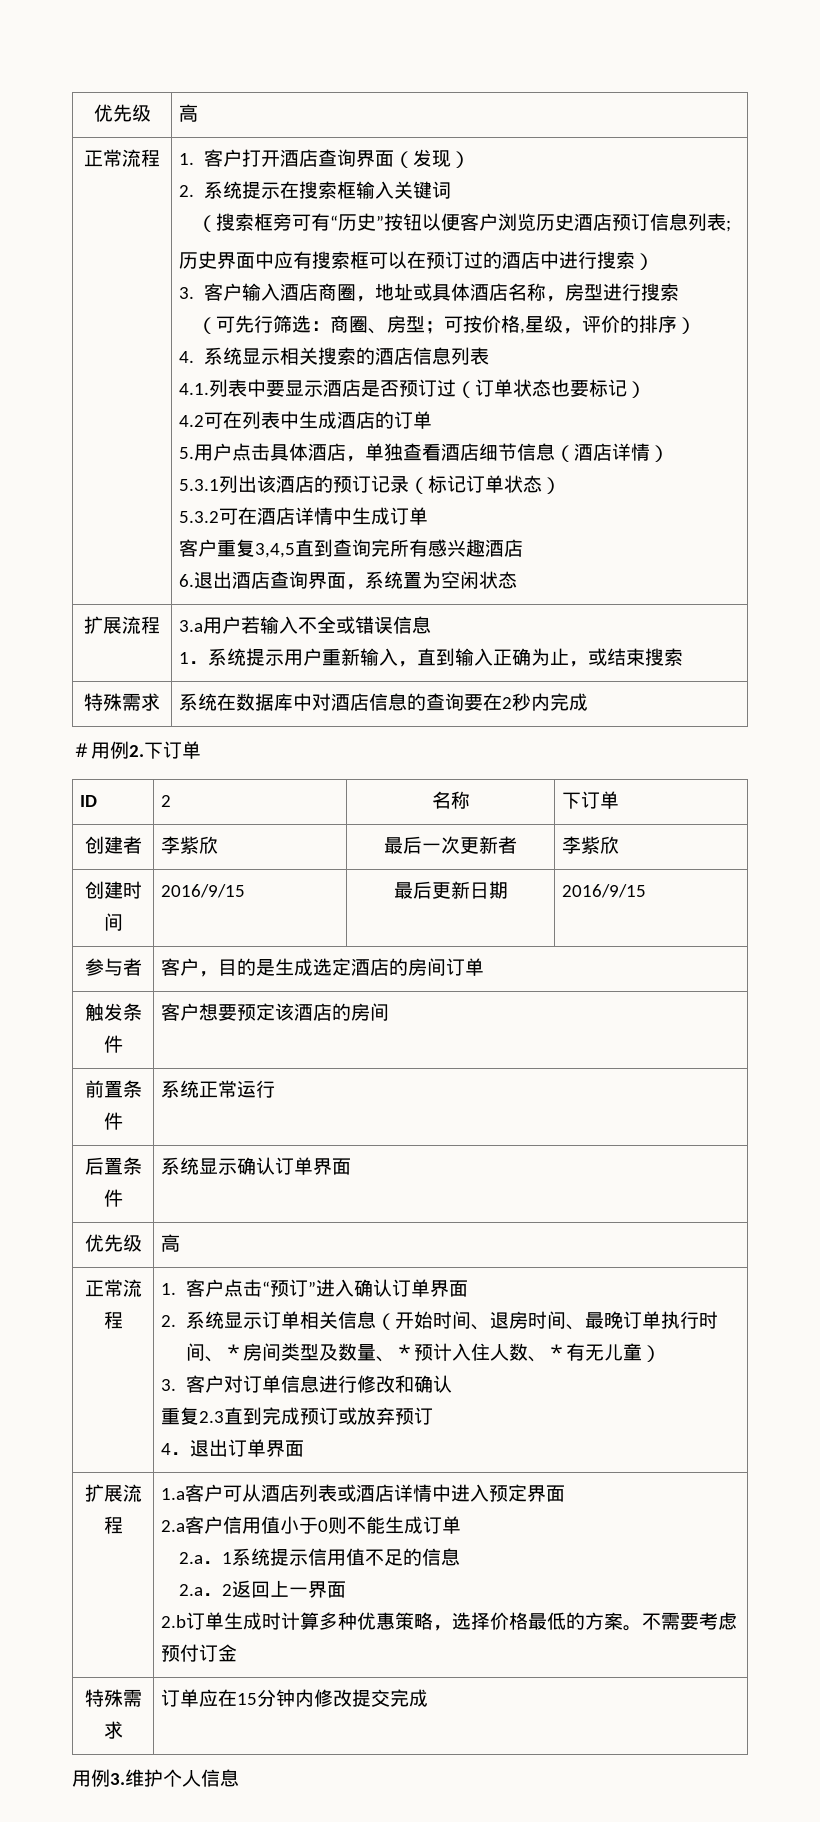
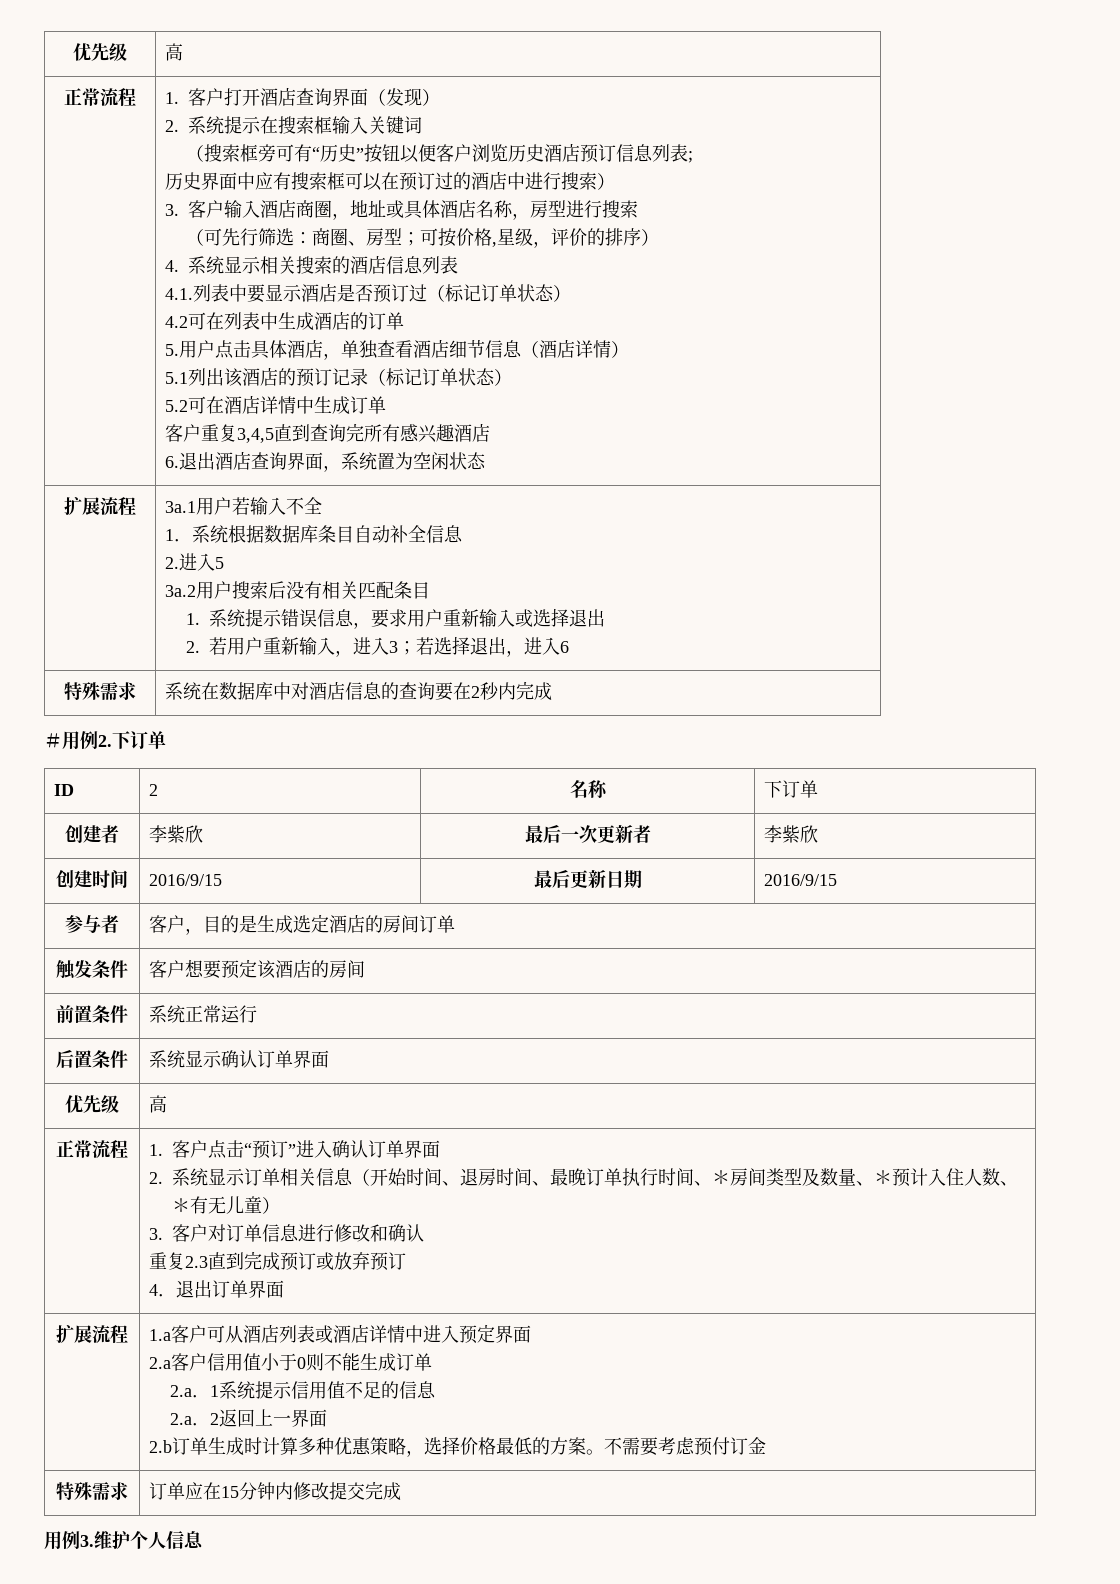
- 4.1.列表中要显示酒店是否预订过（订单状态也要标记）
+ 4.1.列表中要显示酒店是否预订过（标记订单状态）
- 5.3.1列出该酒店的预订记录（标记订单状态）
+ 5.1列出该酒店的预订记录（标记订单状态）
- 5.3.2可在酒店详情中生成订单
+ 5.2可在酒店详情中生成订单
- 3.a用户若输入不全或错误信息
+ 3a.1用户若输入不全
- 1．系统提示用户重新输入，直到输入正确为止，或结束搜索
+ 1．系统根据数据库条目自动补全信息
+ 2.进入5
+ 3a.2用户搜索后没有相关匹配条目
+ 1.系统提示错误信息，要求用户重新输入或选择退出
+ 2.若用户重新输入，进入3；若选择退出，进入6

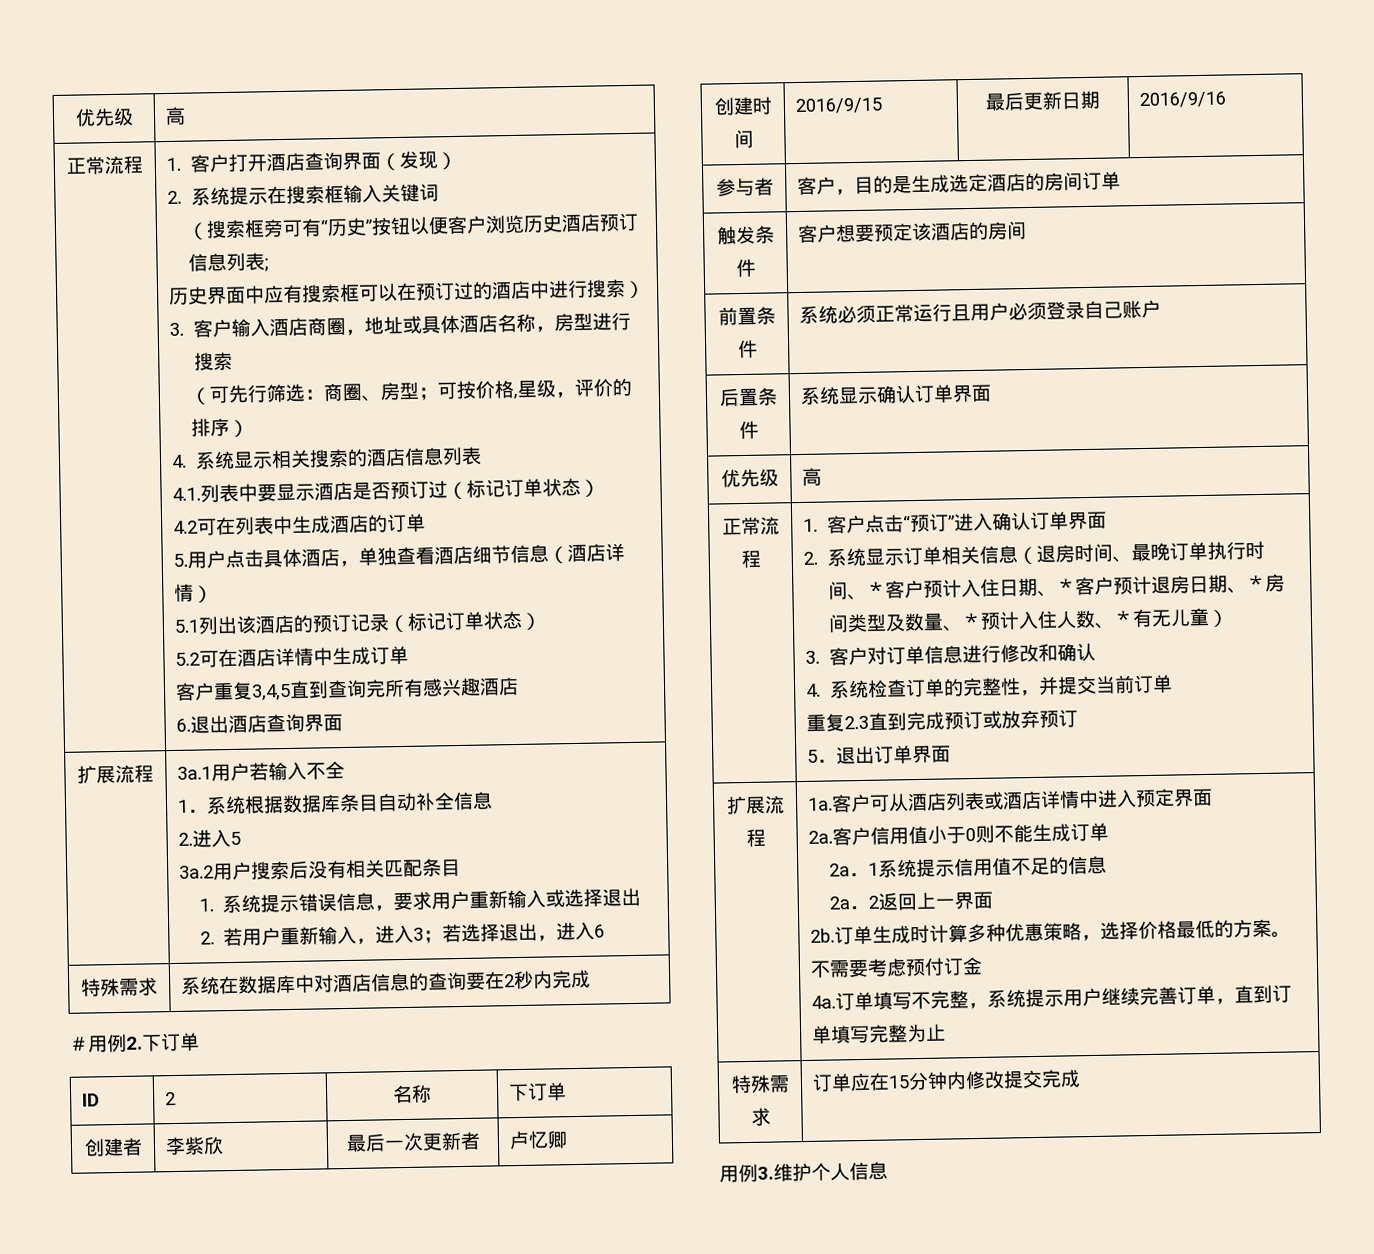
- 6.退出酒店查询界面，系统置为空闲状态
+ 6.退出酒店查询界面
- 创建者 | 李紫欣 | 最后一次更新者 | 李紫欣
+ 创建者 | 李紫欣 | 最后一次更新者 | 卢忆卿
- 创建时间 | 2016/9/15 | 最后更新日期 | 2016/9/15
+ 创建时间 | 2016/9/15 | 最后更新日期 | 2016/9/16
- 前置条件 | 系统正常运行
+ 前置条件 | 系统必须正常运行且用户必须登录自己账户
- 2.系统显示订单相关信息（开始时间、退房时间、最晚订单执行时间、＊房间类型及数量、＊预计入住人数、＊有无儿童）
+ 2.系统显示订单相关信息（退房时间、最晚订单执行时间、＊客户预计入住日期、＊客户预计退房日期、＊房间类型及数量、＊预计入住人数、＊有无儿童）
+ 4.系统检查订单的完整性，并提交当前订单
- 4．退出订单界面
+ 5．退出订单界面
- 1.a客户可从酒店列表或酒店详情中进入预定界面
+ 1a.客户可从酒店列表或酒店详情中进入预定界面
- 2.a客户信用值小于0则不能生成订单
+ 2a.客户信用值小于0则不能生成订单
- 2.a．1系统提示信用值不足的信息
+ 2a．1系统提示信用值不足的信息
- 2.a．2返回上一界面
+ 2a．2返回上一界面
- 2.b订单生成时计算多种优惠策略，选择价格最低的方案。
+ 2b.订单生成时计算多种优惠策略，选择价格最低的方案。
+ 4a.订单填写不完整，系统提示用户继续完善订单，直到订单填写完整为止

